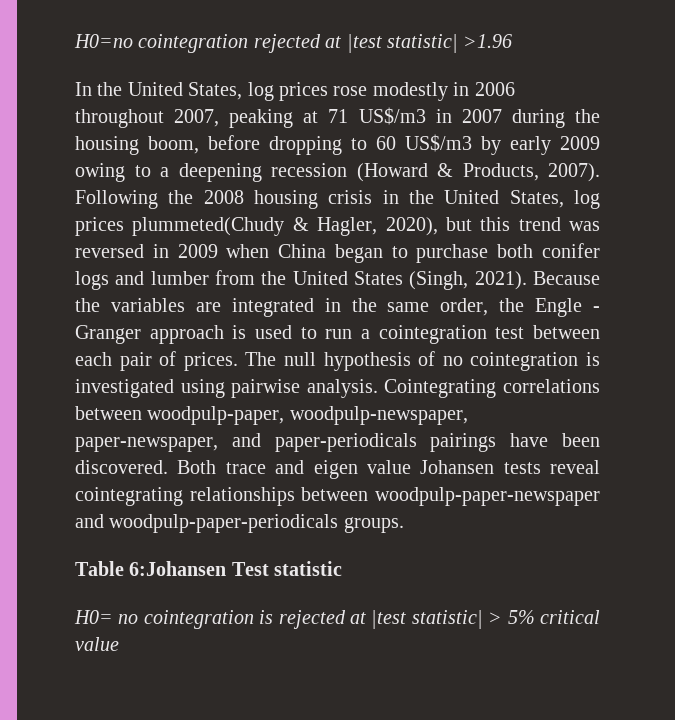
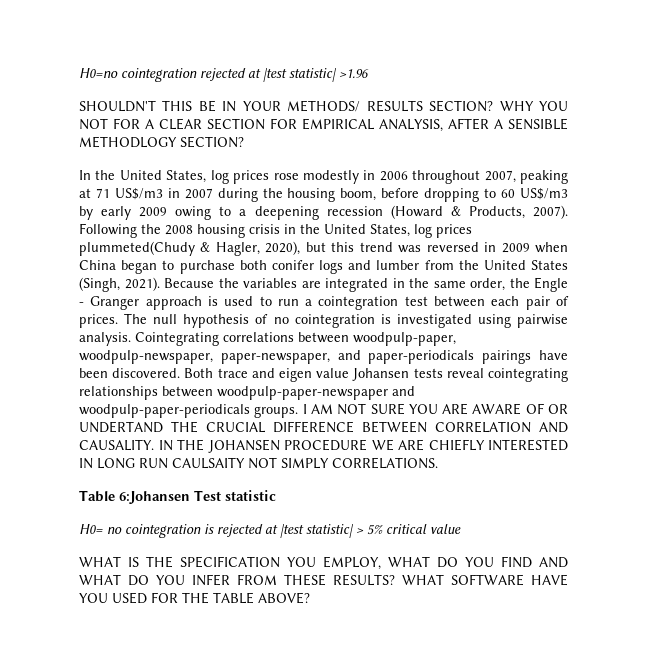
+ SHOULDN'T THIS BE IN YOUR METHODS/ RESULTS SECTION? WHY YOU NOT FOR A CLEAR SECTION FOR EMPIRICAL ANALYSIS, AFTER A SENSIBLE METHODLOGY SECTION?
+ I AM NOT SURE YOU ARE AWARE OF OR UNDERTAND THE CRUCIAL DIFFERENCE BETWEEN CORRELATION AND CAUSALITY. IN THE JOHANSEN PROCEDURE WE ARE CHIEFLY INTERESTED IN LONG RUN CAULSAITY NOT SIMPLY CORRELATIONS.
+ WHAT IS THE SPECIFICATION YOU EMPLOY, WHAT DO YOU FIND AND WHAT DO YOU INFER FROM THESE RESULTS? WHAT SOFTWARE HAVE YOU USED FOR THE TABLE ABOVE?

